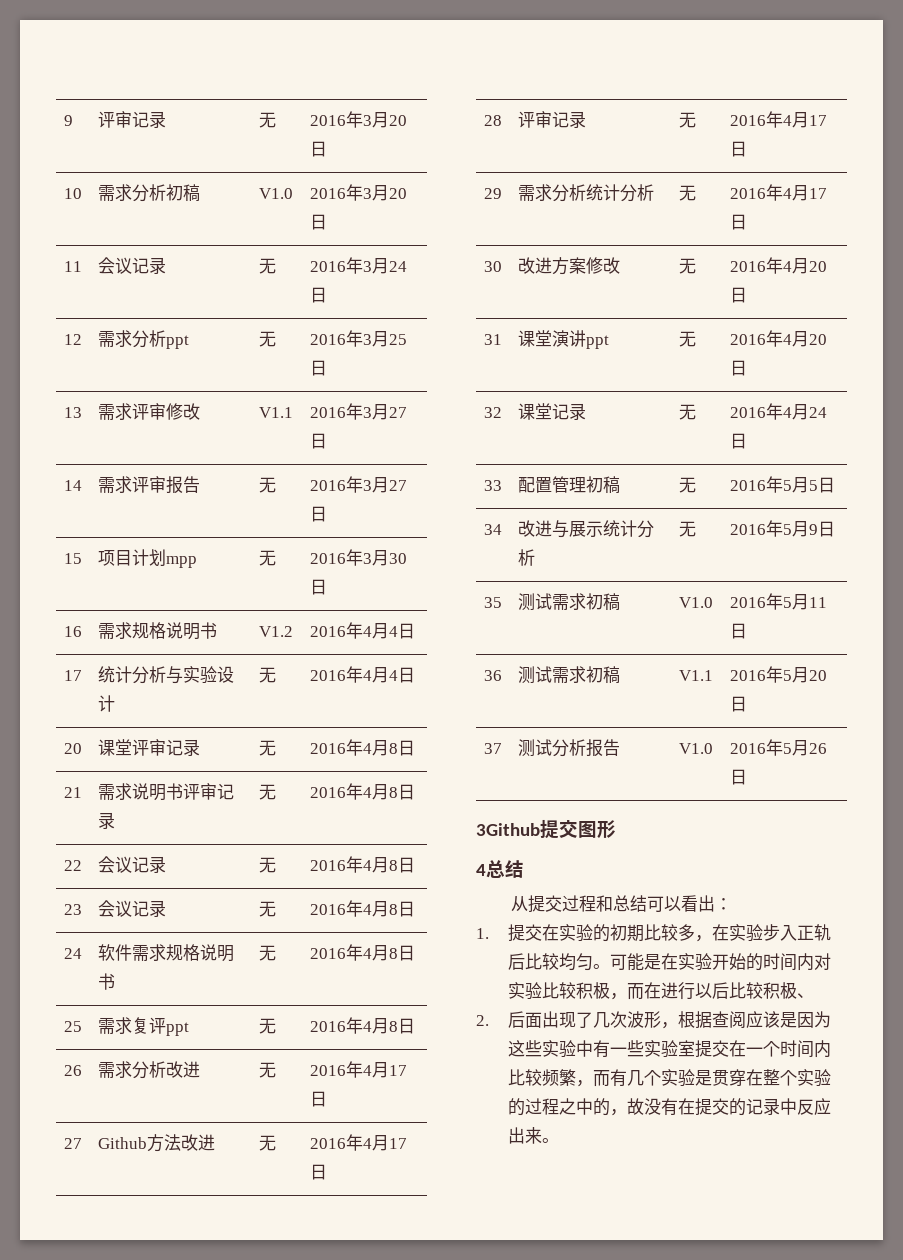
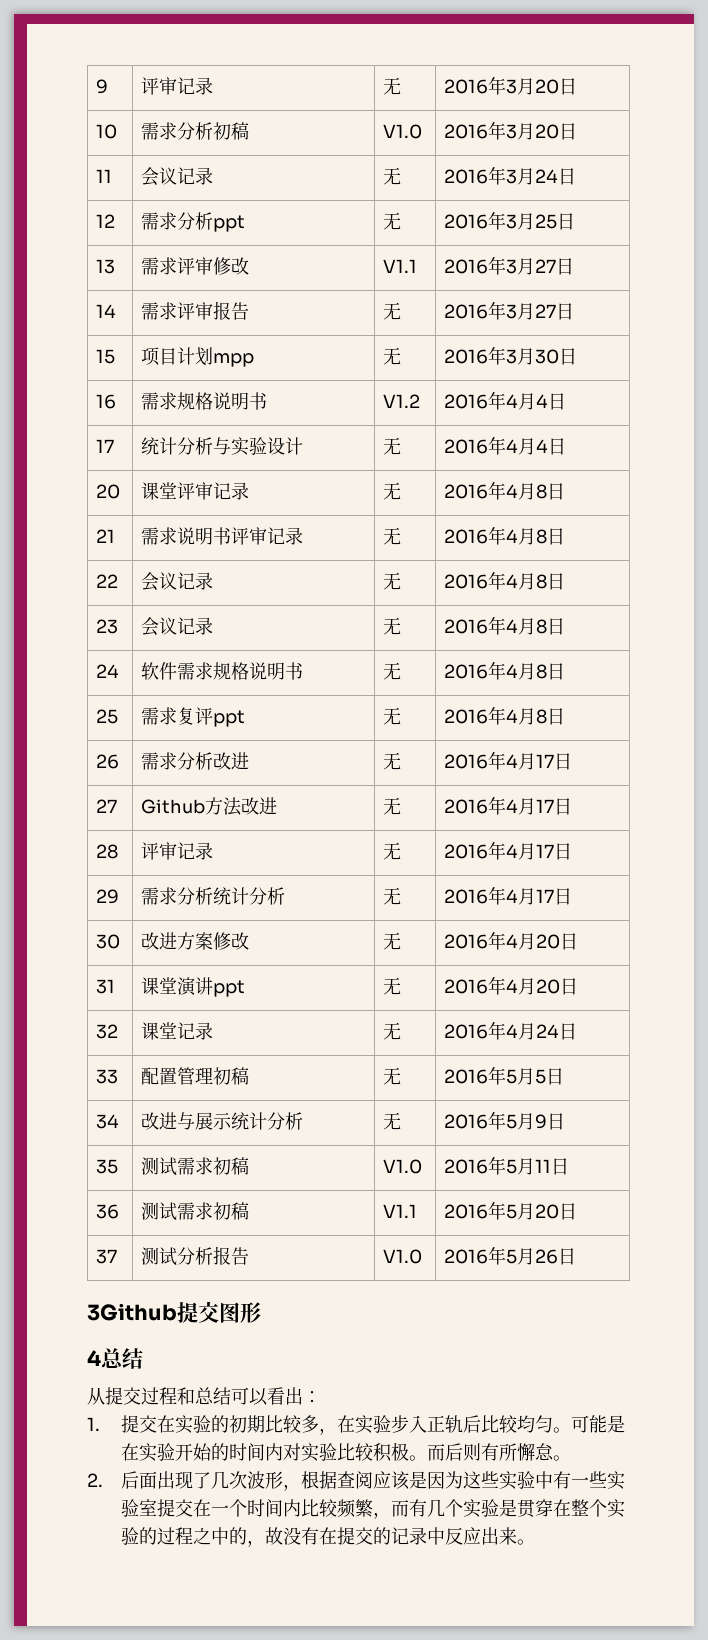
- 可能是在实验开始的时间内对实验比较积极，而在进行以后比较积极、
+ 可能是在实验开始的时间内对实验比较积极。而后则有所懈怠。

